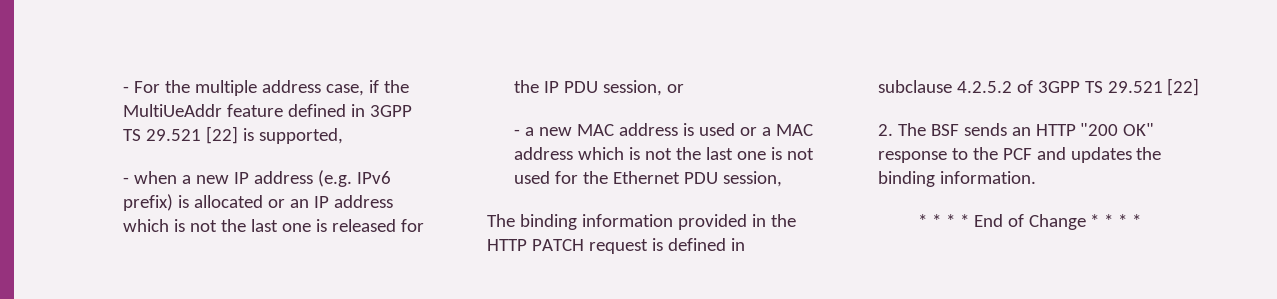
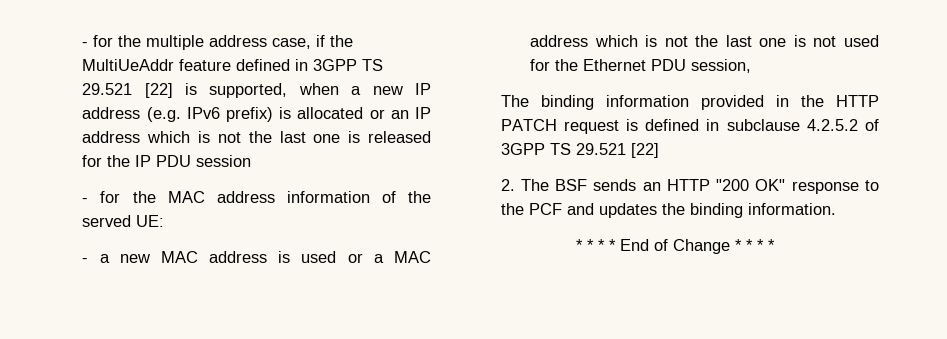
- - For the multiple address case, if the MultiUeAddr feature defined in 3GPP TS 29.521 [22] is supported,
- - when a new IP address (e.g. IPv6 prefix) is allocated or an IP address which is not the last one is released for the IP PDU session, or
+ - for the multiple address case, if the MultiUeAddr feature defined in 3GPP TS 29.521 [22] is supported, when a new IP address (e.g. IPv6 prefix) is allocated or an IP address which is not the last one is released for the IP PDU session
+ - for the MAC address information of the served UE:

